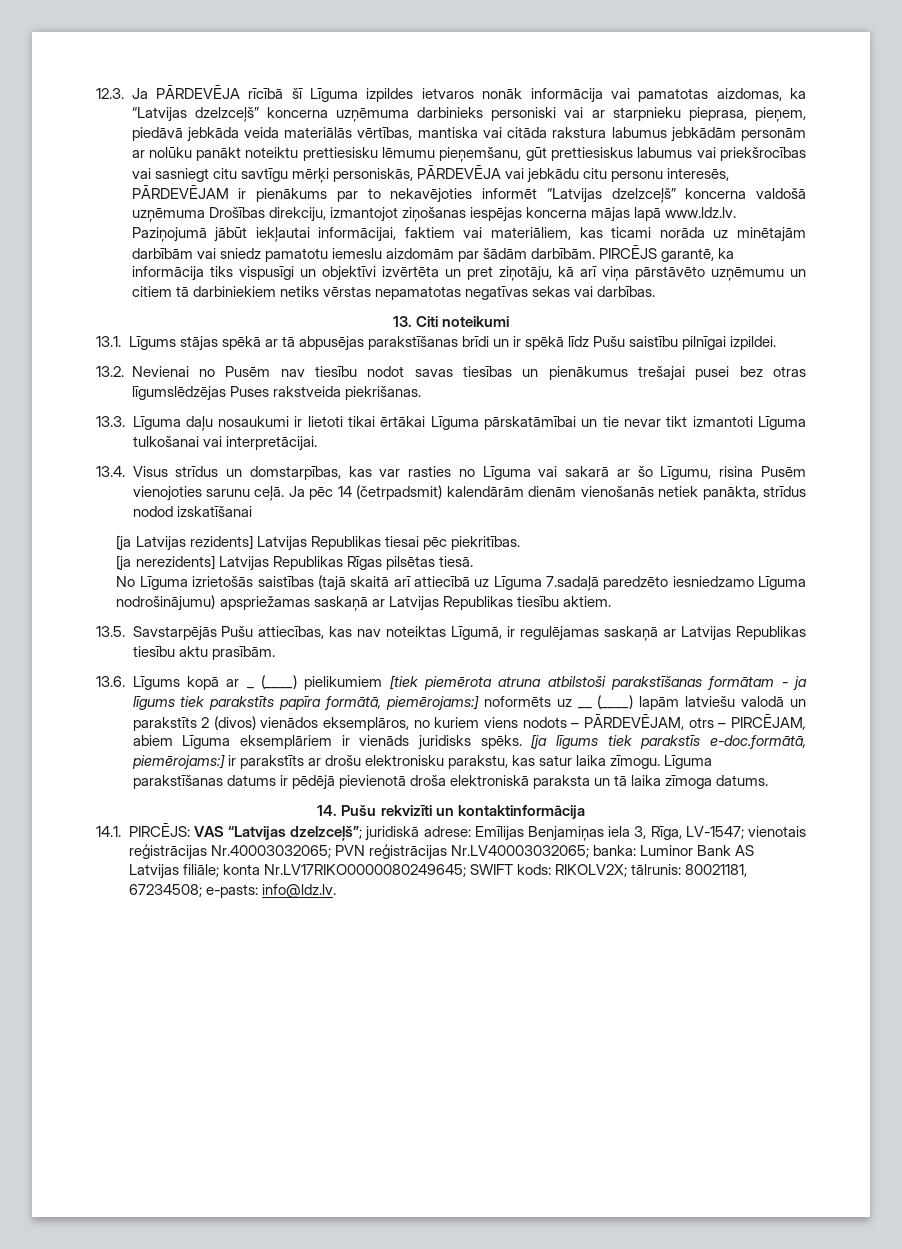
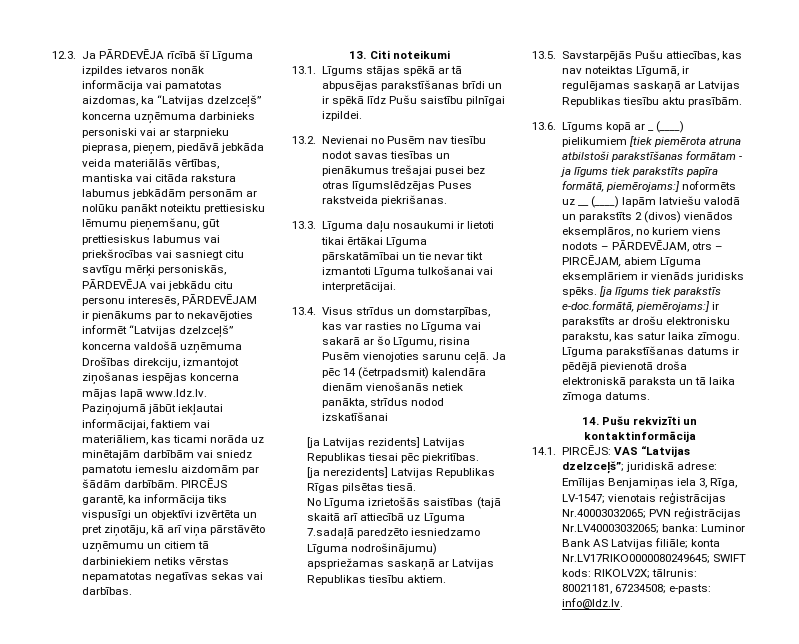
- Ja pēc 14 (četrpadsmit) kalendārām dienām vienošanās netiek panākta, strīdus nodod izskatīšanai
+ Ja pēc 14 (četrpadsmit) kalendāra dienām vienošanās netiek panākta, strīdus nodod izskatīšanai

